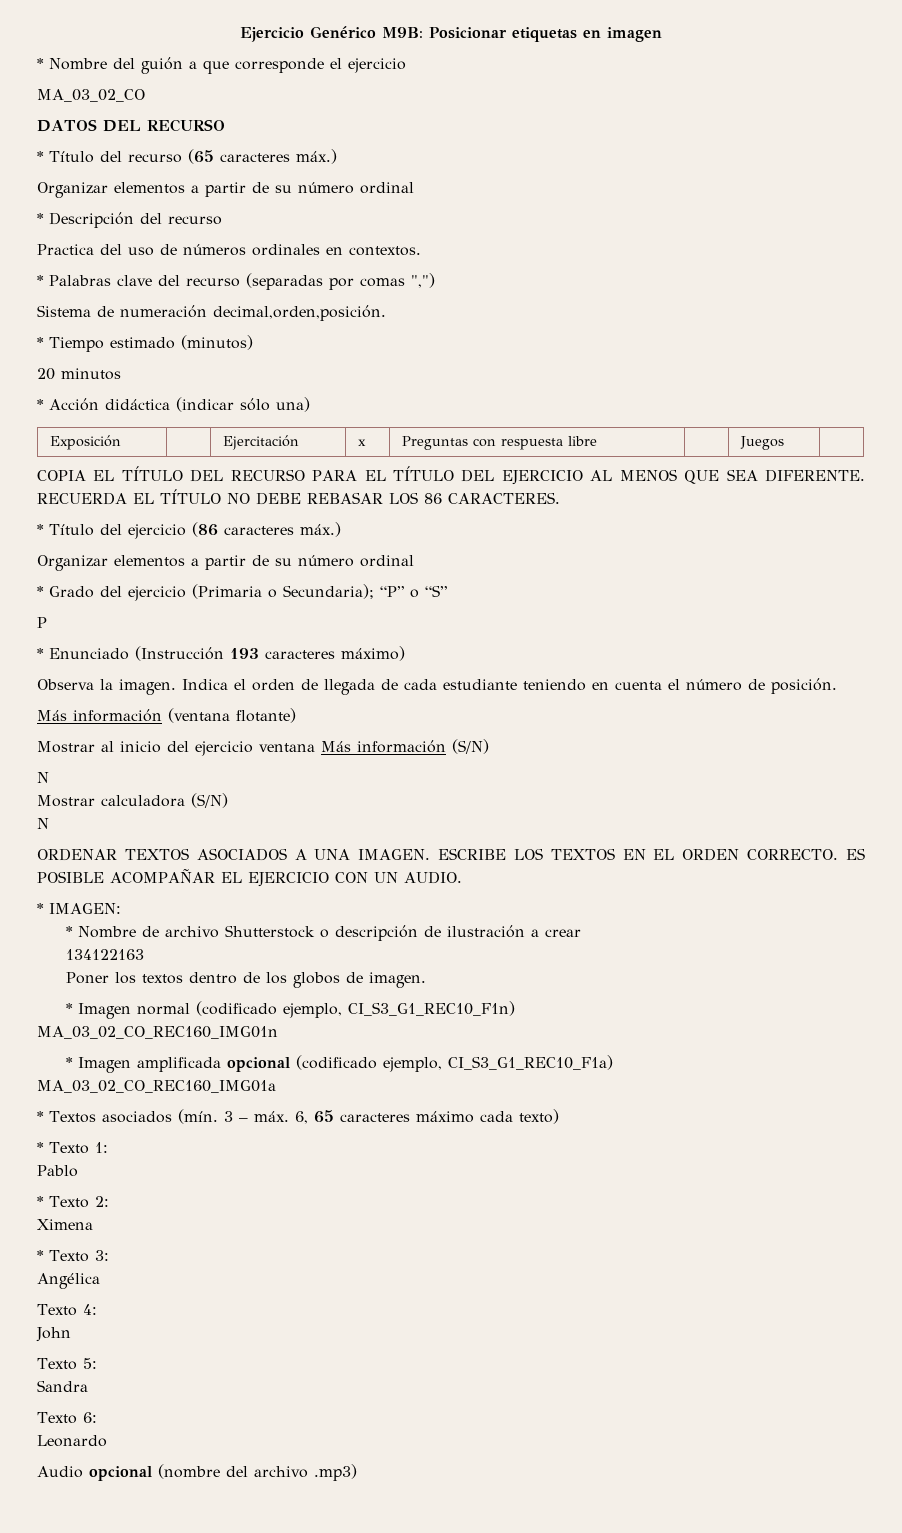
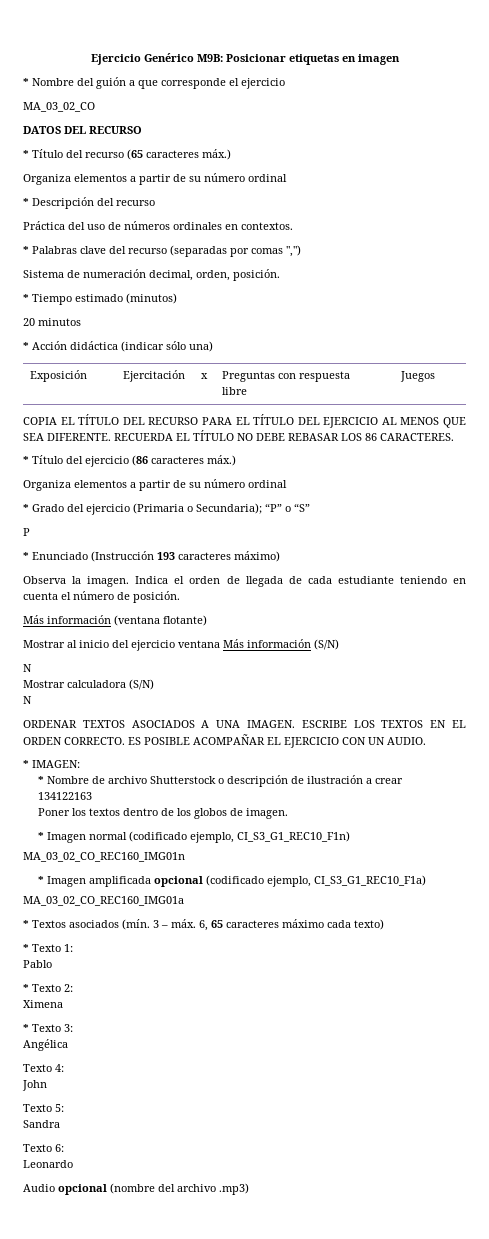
  * Título del recurso (65 caracteres máx.)
- Organizar elementos a partir de su número ordinal
+ Organiza elementos a partir de su número ordinal
- Practica del uso de números ordinales en contextos.
+ Práctica del uso de números ordinales en contextos.
- Sistema de numeración decimal,orden,posición.
+ Sistema de numeración decimal, orden, posición.
  * Título del ejercicio (86 caracteres máx.)
- Organizar elementos a partir de su número ordinal
+ Organiza elementos a partir de su número ordinal

